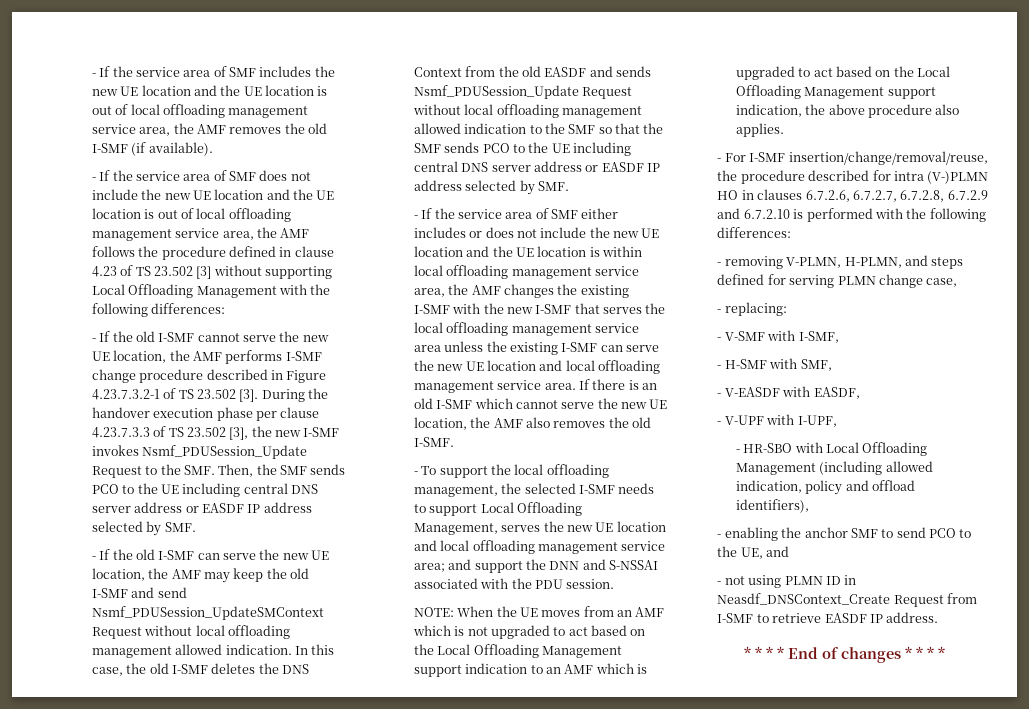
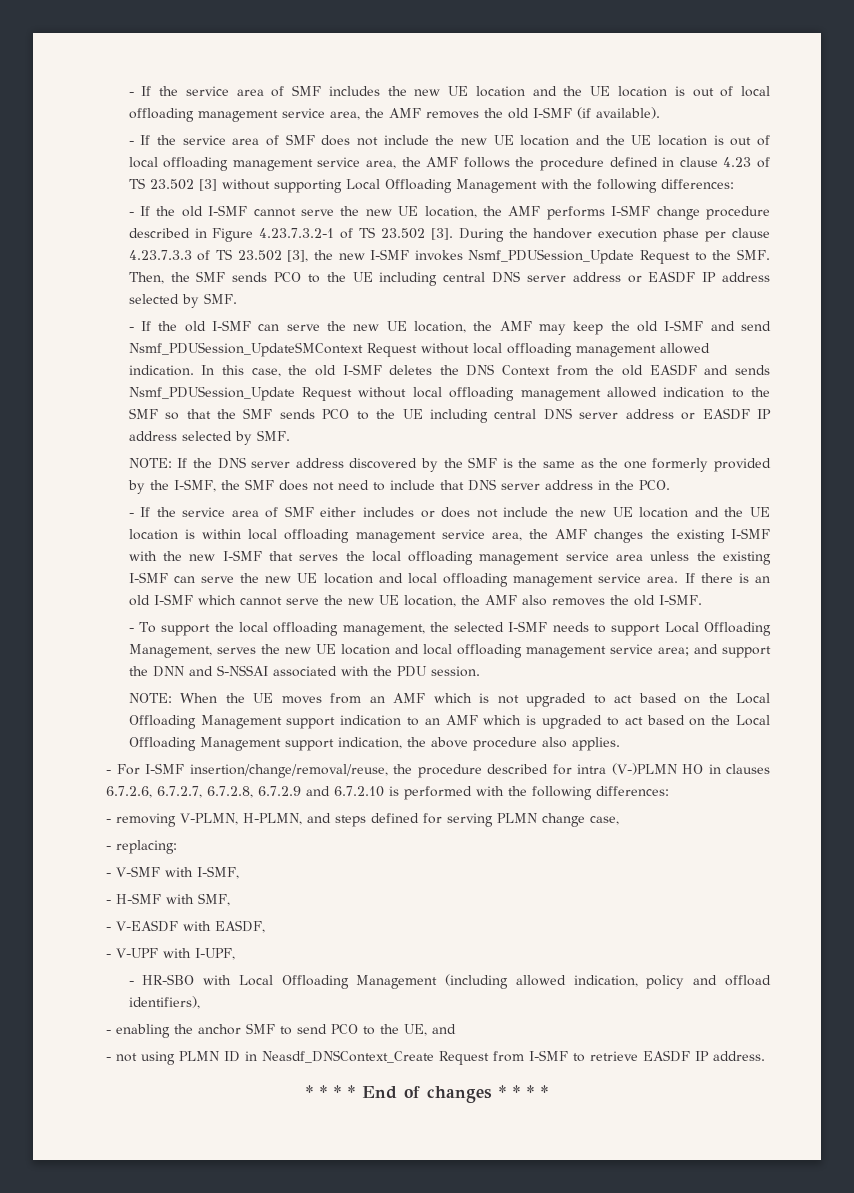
+ NOTE: If the DNS server address discovered by the SMF is the same as the one formerly provided by the I-SMF, the SMF does not need to include that DNS server address in the PCO.

